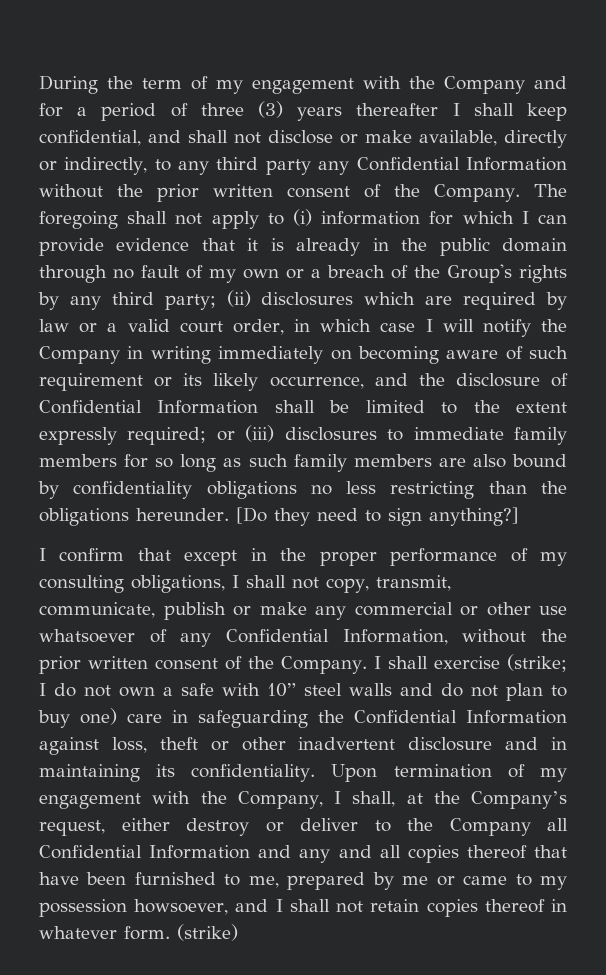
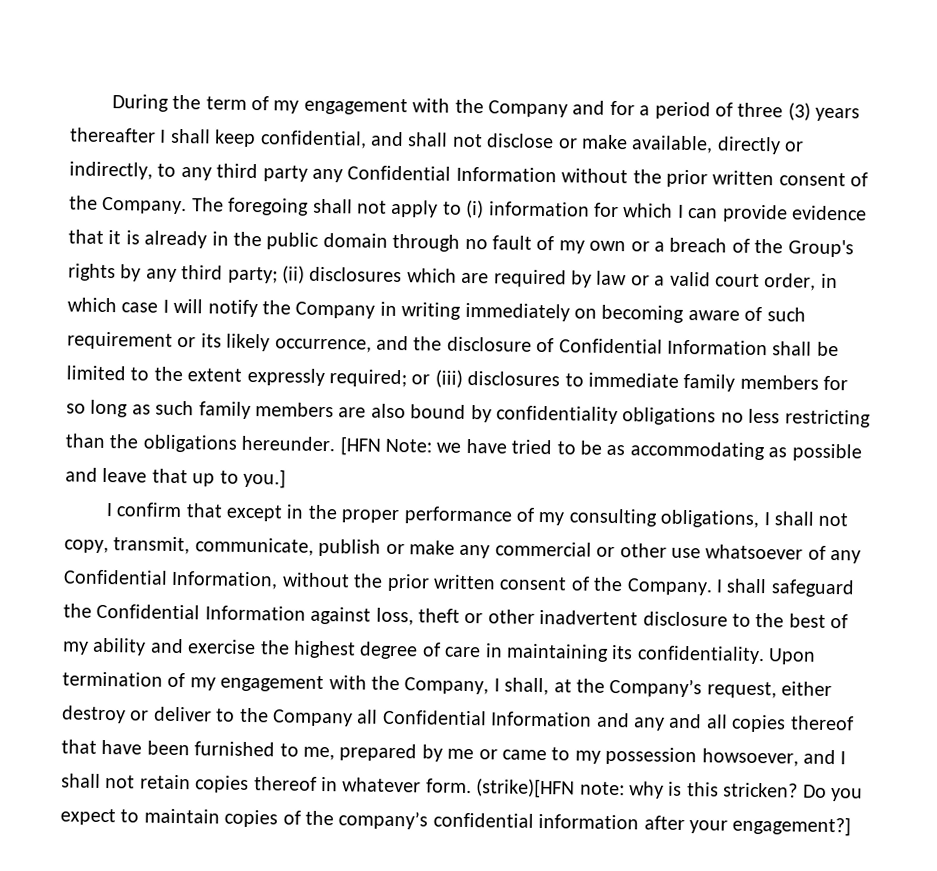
- [Do they need to sign anything?]
+ [HFN Note: we have tried to be as accommodating as possible and leave that up to you.]
- I shall exercise (strike; I do not own a safe with 10” steel walls and do not plan to buy one) care in safeguarding the Confidential Information against loss, theft or other inadvertent disclosure and in maintaining its confidentiality.
+ I shall safeguard the Confidential Information against loss, theft or other inadvertent disclosure to the best of my ability and exercise the highest degree of care in maintaining its confidentiality.
- (strike)
+ (strike)[HFN note: why is this stricken? Do you expect to maintain copies of the company’s confidential information after your engagement?]

